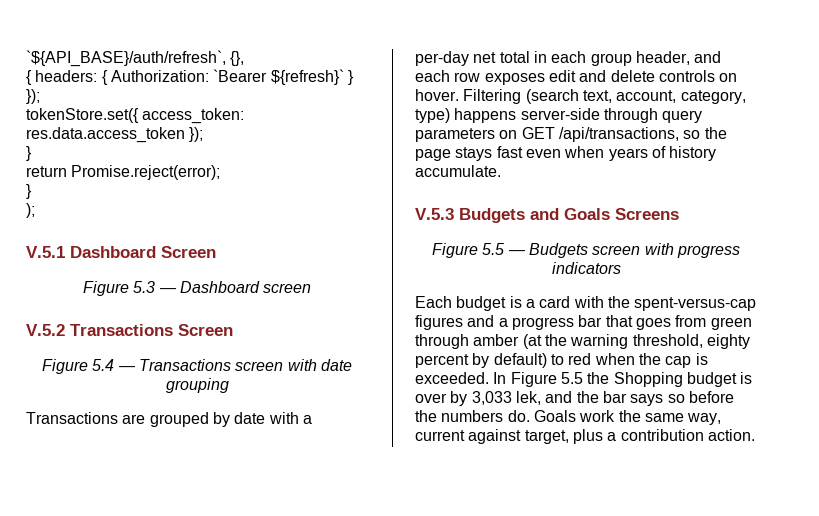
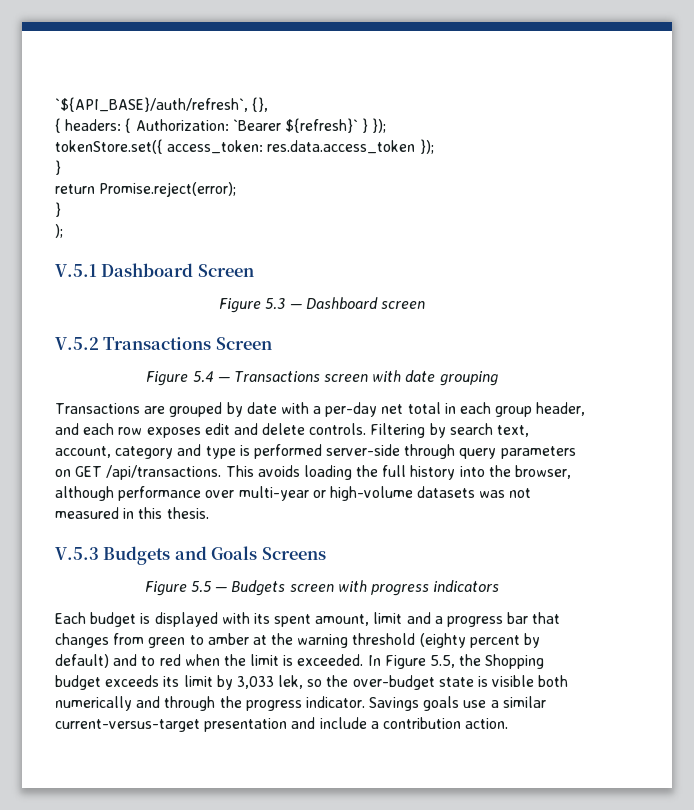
- Transactions are grouped by date with a per-day net total in each group header, and each row exposes edit and delete controls on hover. Filtering (search text, account, category, type) happens server-side through query parameters on GET /api/transactions, so the page stays fast even when years of history accumulate.
+ Transactions are grouped by date with a per-day net total in each group header, and each row exposes edit and delete controls. Filtering by search text, account, category and type is performed server-side through query parameters on GET /api/transactions. This avoids loading the full history into the browser, although performance over multi-year or high-volume datasets was not measured in this thesis.
- Each budget is a card with the spent-versus-cap figures and a progress bar that goes from green through amber (at the warning threshold, eighty percent by default) to red when the cap is exceeded.
+ Each budget is displayed with its spent amount, limit and a progress bar that changes from green to amber at the warning threshold (eighty percent by default) and to red when the limit is exceeded.
- In Figure 5.5 the Shopping budget is over by 3,033 lek, and the bar says so before the numbers do. Goals work the same way, current against target, plus a contribution action.
+ In Figure 5.5, the Shopping budget exceeds its limit by 3,033 lek, so the over-budget state is visible both numerically and through the progress indicator. Savings goals use a similar current-versus-target presentation and include a contribution action.

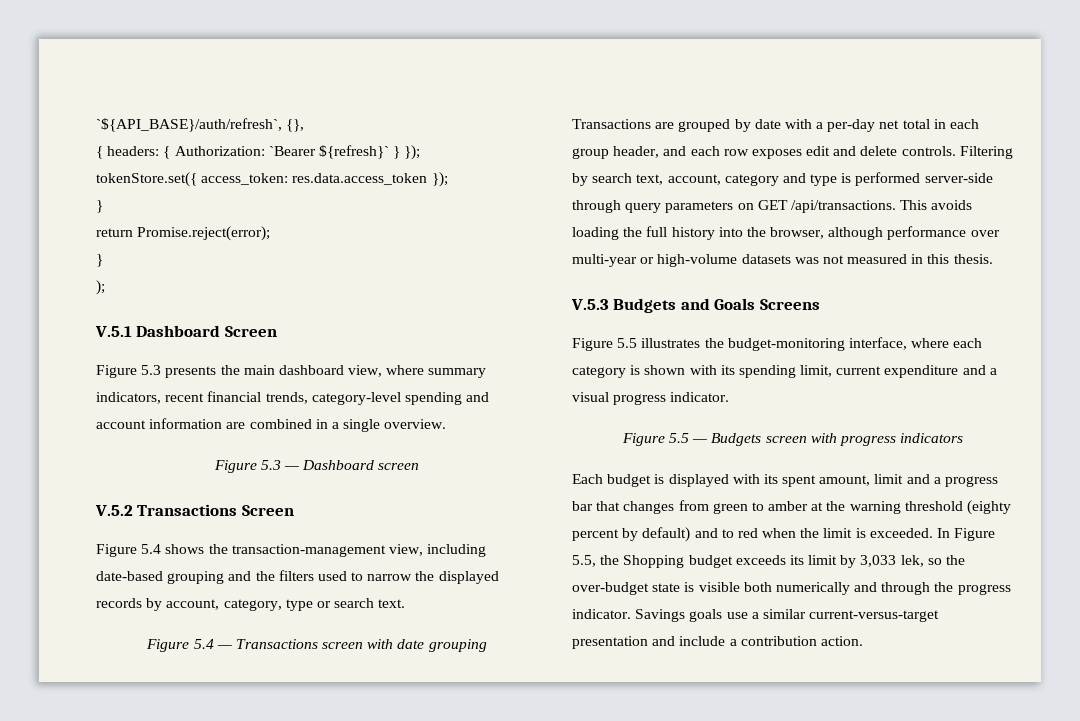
+ Figure 5.3 presents the main dashboard view, where summary indicators, recent financial trends, category-level spending and account information are combined in a single overview.
+ Figure 5.4 shows the transaction-management view, including date-based grouping and the filters used to narrow the displayed records by account, category, type or search text.
+ Figure 5.5 illustrates the budget-monitoring interface, where each category is shown with its spending limit, current expenditure and a visual progress indicator.

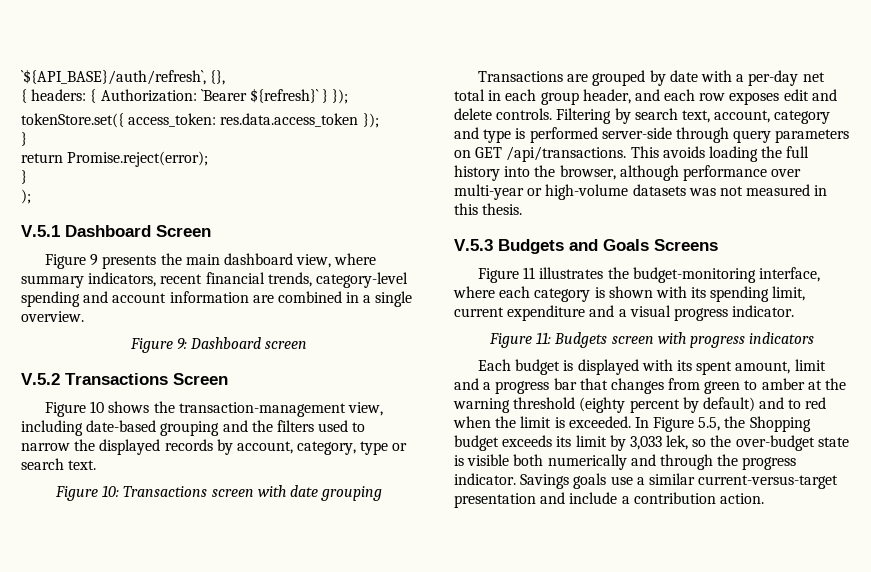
- Figure 5.3 presents the main dashboard view, where summary indicators, recent financial trends, category-level spending and account information are combined in a single overview.
+ Figure 9 presents the main dashboard view, where summary indicators, recent financial trends, category-level spending and account information are combined in a single overview.
- Figure 5.3 — Dashboard screen
+ Figure 9: Dashboard screen
- Figure 5.4 shows the transaction-management view, including date-based grouping and the filters used to narrow the displayed records by account, category, type or search text.
+ Figure 10 shows the transaction-management view, including date-based grouping and the filters used to narrow the displayed records by account, category, type or search text.
- Figure 5.4 — Transactions screen with date grouping
+ Figure 10: Transactions screen with date grouping
- Figure 5.5 illustrates the budget-monitoring interface, where each category is shown with its spending limit, current expenditure and a visual progress indicator.
+ Figure 11 illustrates the budget-monitoring interface, where each category is shown with its spending limit, current expenditure and a visual progress indicator.
- Figure 5.5 — Budgets screen with progress indicators
+ Figure 11: Budgets screen with progress indicators

